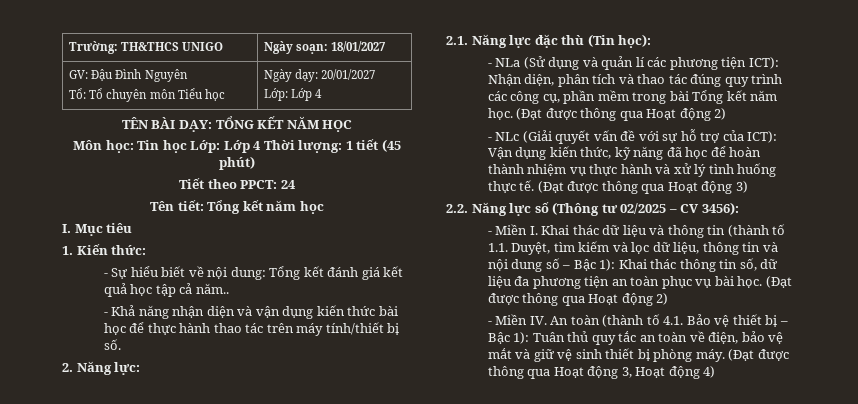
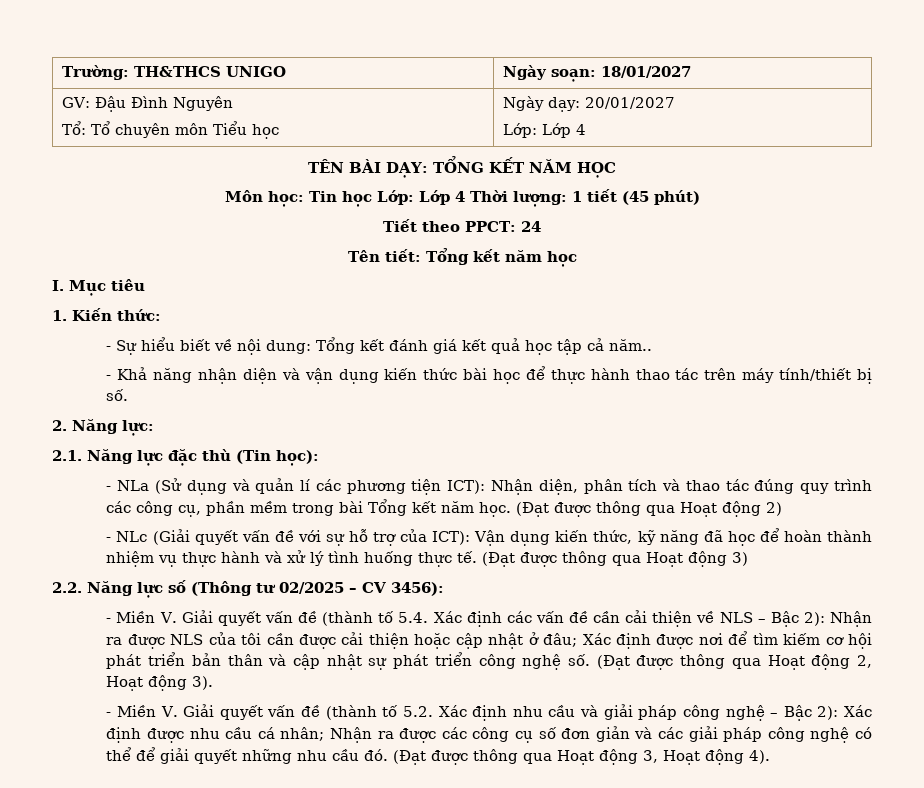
- - Miền I. Khai thác dữ liệu và thông tin (thành tố 1.1. Duyệt, tìm kiếm và lọc dữ liệu, thông tin và nội dung số – Bậc 1): Khai thác thông tin số, dữ liệu đa phương tiện an toàn phục vụ bài học. (Đạt được thông qua Hoạt động 2)
- - Miền IV. An toàn (thành tố 4.1. Bảo vệ thiết bị – Bậc 1): Tuân thủ quy tắc an toàn về điện, bảo vệ mắt và giữ vệ sinh thiết bị phòng máy.
+ - Miền V. Giải quyết vấn đề (thành tố 5.4. Xác định các vấn đề cần cải thiện về NLS – Bậc 2): Nhận ra được NLS của tôi cần được cải thiện hoặc cập nhật ở đâu; Xác định được nơi để tìm kiếm cơ hội phát triển bản thân và cập nhật sự phát triển công nghệ số. (Đạt được thông qua Hoạt động 2, Hoạt động 3).
+ - Miền V. Giải quyết vấn đề (thành tố 5.2. Xác định nhu cầu và giải pháp công nghệ – Bậc 2): Xác định được nhu cầu cá nhân; Nhận ra được các công cụ số đơn giản và các giải pháp công nghệ có thể để giải quyết những nhu cầu đó.
- (Đạt được thông qua Hoạt động 3, Hoạt động 4)
+ (Đạt được thông qua Hoạt động 3, Hoạt động 4).

